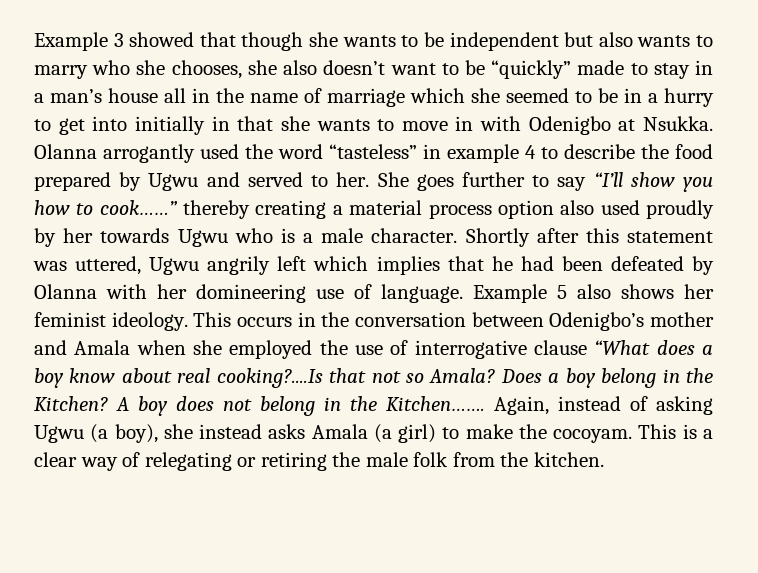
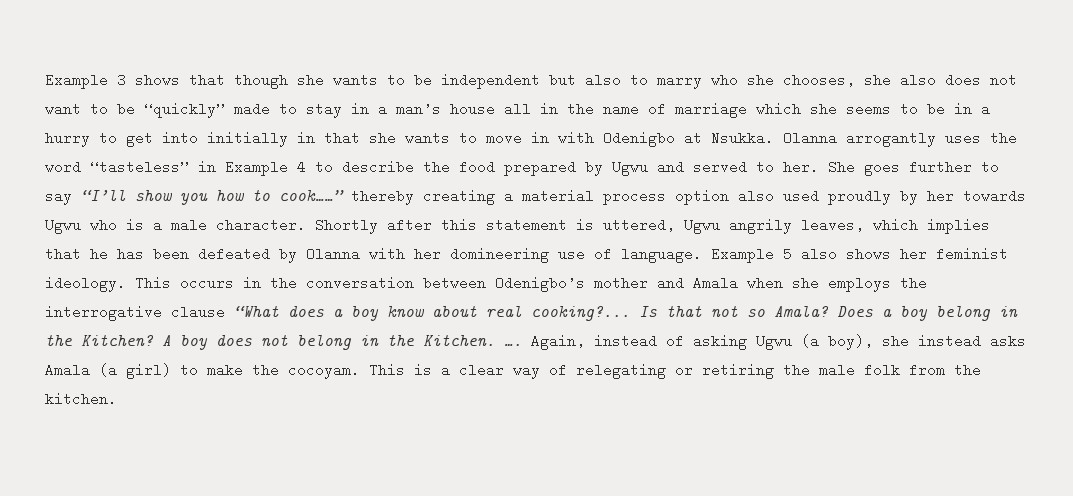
- Example 3 showed that though she wants to be independent but also wants to marry who she chooses, she also doesn’t want to be “quickly” made to stay in a man’s house all in the name of marriage which she seemed to be in a hurry to get into initially in that she wants to move in with Odenigbo at Nsukka.
+ Example 3 shows that though she wants to be independent but also to marry who she chooses, she also does not want to be “quickly” made to stay in a man’s house all in the name of marriage which she seems to be in a hurry to get into initially in that she wants to move in with Odenigbo at Nsukka.
- Olanna arrogantly used the word “tasteless” in example 4 to describe the food prepared by Ugwu and served to her.
+ Olanna arrogantly uses the word “tasteless” in Example 4 to describe the food prepared by Ugwu and served to her.
- Shortly after this statement was uttered, Ugwu angrily left which implies that he had been defeated by Olanna with her domineering use of language.
+ Shortly after this statement is uttered, Ugwu angrily leaves, which implies that he has been defeated by Olanna with her domineering use of language.
- This occurs in the conversation between Odenigbo’s mother and Amala when she employed the use of interrogative clause “What does a boy know about real cooking?....Is that not so Amala?
+ This occurs in the conversation between Odenigbo’s mother and Amala when she employs the interrogative clause “What does a boy know about real cooking?... Is that not so Amala?
- A boy does not belong in the Kitchen…….
+ A boy does not belong in the Kitchen. ….

